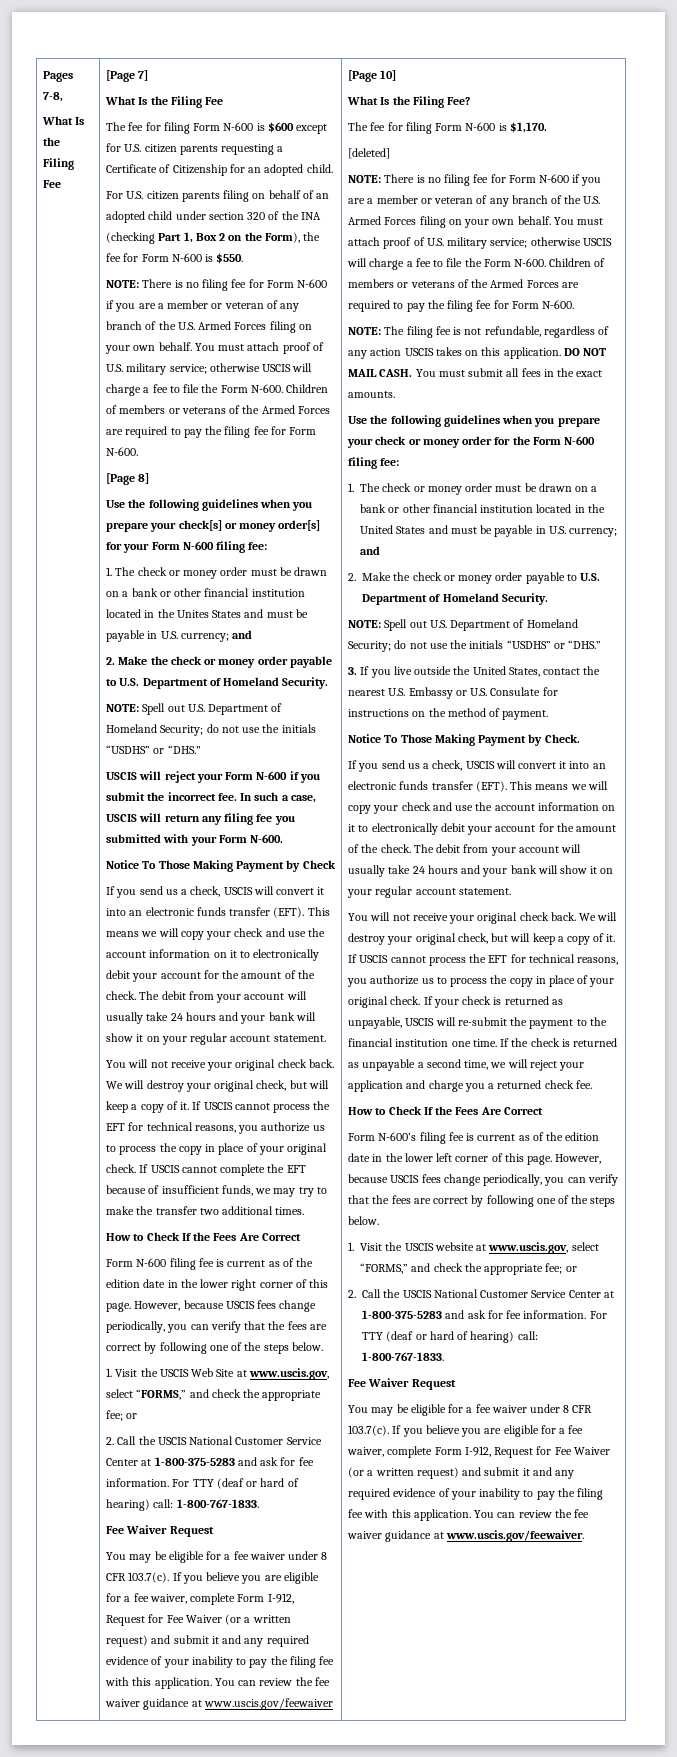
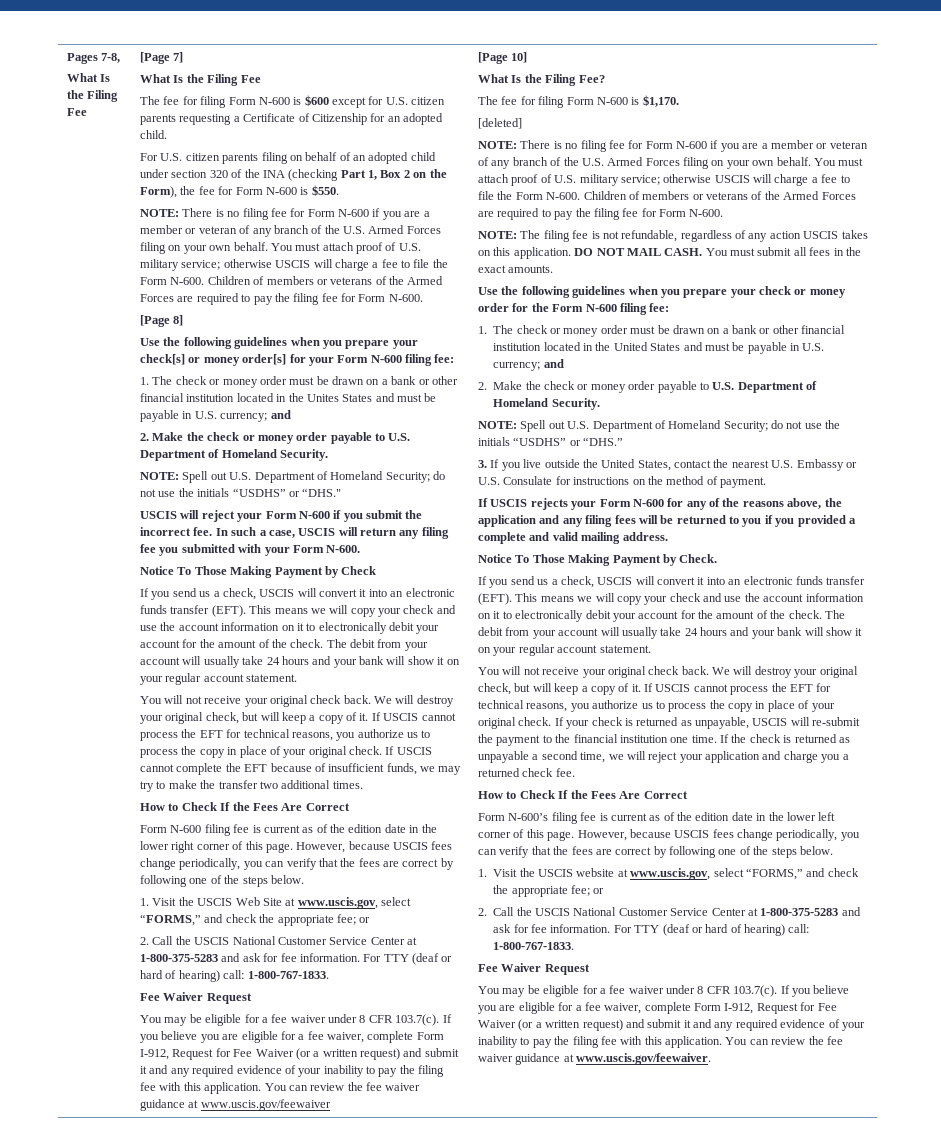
+ If USCIS rejects your Form N-600 for any of the reasons above, the application and any filing fees will be returned to you if you provided a complete and valid mailing address.

